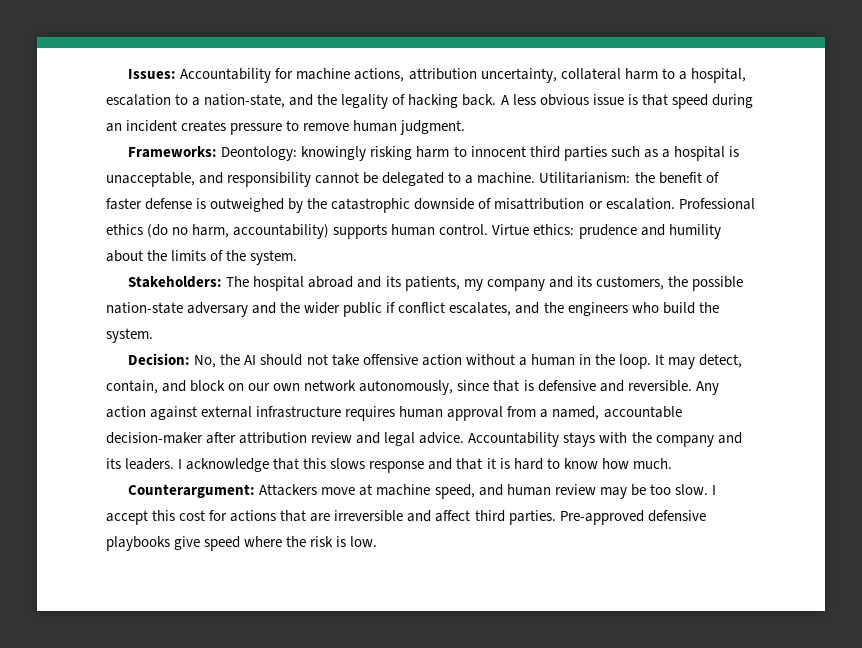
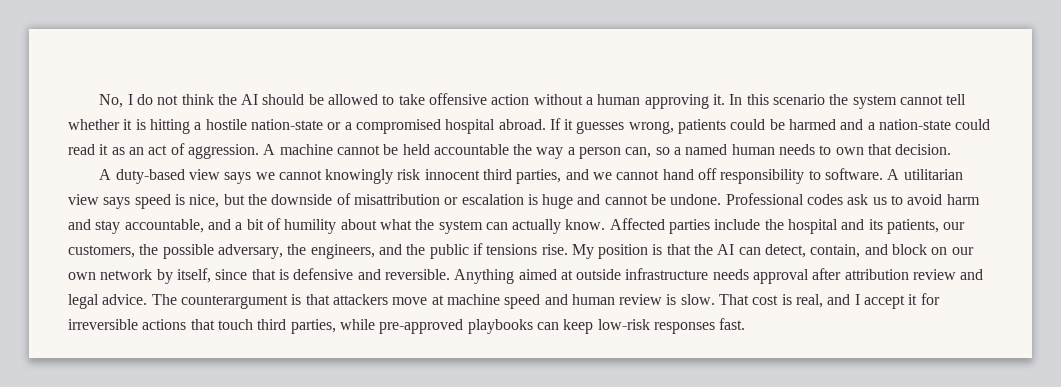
- Issues: Accountability for machine actions, attribution uncertainty, collateral harm to a hospital, escalation to a nation-state, and the legality of hacking back. A less obvious issue is that speed during an incident creates pressure to remove human judgment.
- Frameworks: Deontology: knowingly risking harm to innocent third parties such as a hospital is unacceptable, and responsibility cannot be delegated to a machine. Utilitarianism: the benefit of faster defense is outweighed by the catastrophic downside of misattribution or escalation. Professional ethics (do no harm, accountability) supports human control. Virtue ethics: prudence and humility about the limits of the system.
- Stakeholders: The hospital abroad and its patients, my company and its customers, the possible nation-state adversary and the wider public if conflict escalates, and the engineers who build the system.
- Decision: No, the AI should not take offensive action without a human in the loop. It may detect, contain, and block on our own network autonomously, since that is defensive and reversible.
+ No, I do not think the AI should be allowed to take offensive action without a human approving it. In this scenario the system cannot tell whether it is hitting a hostile nation-state or a compromised hospital abroad. If it guesses wrong, patients could be harmed and a nation-state could read it as an act of aggression. A machine cannot be held accountable the way a person can, so a named human needs to own that decision.
+ A duty-based view says we cannot knowingly risk innocent third parties, and we cannot hand off responsibility to software. A utilitarian view says speed is nice, but the downside of misattribution or escalation is huge and cannot be undone. Professional codes ask us to avoid harm and stay accountable, and a bit of humility about what the system can actually know. Affected parties include the hospital and its patients, our customers, the possible adversary, the engineers, and the public if tensions rise. My position is that the AI can detect, contain, and block on our own network by itself, since that is defensive and reversible.
- Any action against external infrastructure requires human approval from a named, accountable decision-maker after attribution review and legal advice.
+ Anything aimed at outside infrastructure needs approval after attribution review and legal advice.
- Accountability stays with the company and its leaders. I acknowledge that this slows response and that it is hard to know how much.
- Counterargument: Attackers move at machine speed, and human review may be too slow. I accept this cost for actions that are irreversible and affect third parties. Pre-approved defensive playbooks give speed where the risk is low.
+ The counterargument is that attackers move at machine speed and human review is slow. That cost is real, and I accept it for irreversible actions that touch third parties, while pre-approved playbooks can keep low-risk responses fast.

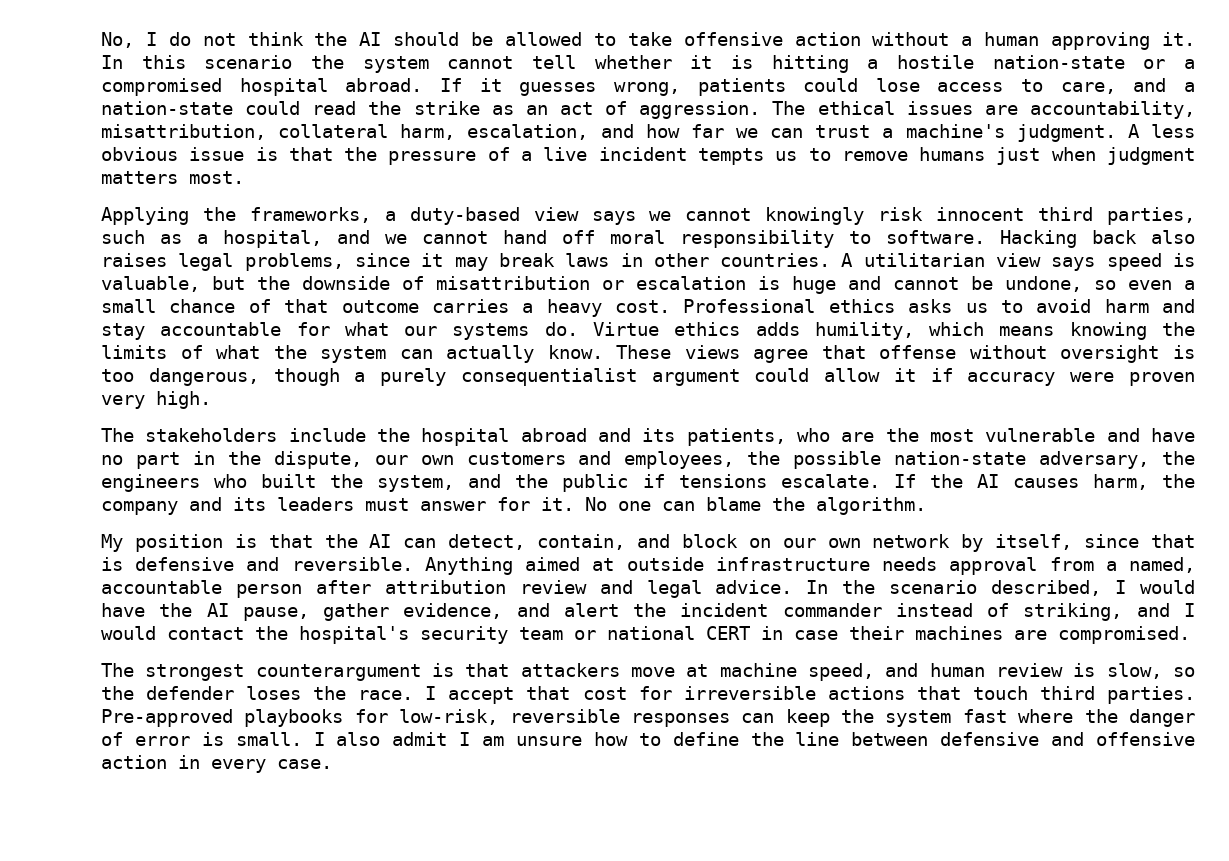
- If it guesses wrong, patients could be harmed and a nation-state could read it as an act of aggression.
+ If it guesses wrong, patients could lose access to care, and a nation-state could read the strike as an act of aggression.
- A machine cannot be held accountable the way a person can, so a named human needs to own that decision.
- A duty-based view says we cannot knowingly risk innocent third parties, and we cannot hand off responsibility to software.
+ The ethical issues are accountability, misattribution, collateral harm, escalation, and how far we can trust a machine's judgment. A less obvious issue is that the pressure of a live incident tempts us to remove humans just when judgment matters most.
+ Applying the frameworks, a duty-based view says we cannot knowingly risk innocent third parties, such as a hospital, and we cannot hand off moral responsibility to software.
+ Hacking back also raises legal problems, since it may break laws in other countries.
- A utilitarian view says speed is nice, but the downside of misattribution or escalation is huge and cannot be undone. Professional codes ask us to avoid harm and stay accountable, and a bit of humility about what the system can actually know.
+ A utilitarian view says speed is valuable, but the downside of misattribution or escalation is huge and cannot be undone, so even a small chance of that outcome carries a heavy cost. Professional ethics asks us to avoid harm and stay accountable for what our systems do. Virtue ethics adds humility, which means knowing the limits of what the system can actually know.
- Affected parties include the hospital and its patients, our customers, the possible adversary, the engineers, and the public if tensions rise. My position is that the AI can detect, contain, and block on our own network by itself, since that is defensive and reversible.
+ These views agree that offense without oversight is too dangerous, though a purely consequentialist argument could allow it if accuracy were proven very high.
+ The stakeholders include the hospital abroad and its patients, who are the most vulnerable and have no part in the dispute, our own customers and employees, the possible nation-state adversary, the engineers who built the system, and the public if tensions escalate. If the AI causes harm, the company and its leaders must answer for it. No one can blame the algorithm.
+ My position is that the AI can detect, contain, and block on our own network by itself, since that is defensive and reversible.
- Anything aimed at outside infrastructure needs approval after attribution review and legal advice.
+ Anything aimed at outside infrastructure needs approval from a named, accountable person after attribution review and legal advice.
- The counterargument is that attackers move at machine speed and human review is slow. That cost is real, and I accept it for irreversible actions that touch third parties, while pre-approved playbooks can keep low-risk responses fast.
+ In the scenario described, I would have the AI pause, gather evidence, and alert the incident commander instead of striking, and I would contact the hospital's security team or national CERT in case their machines are compromised.
+ The strongest counterargument is that attackers move at machine speed, and human review is slow, so the defender loses the race. I accept that cost for irreversible actions that touch third parties. Pre-approved playbooks for low-risk, reversible responses can keep the system fast where the danger of error is small. I also admit I am unsure how to define the line between defensive and offensive action in every case.

